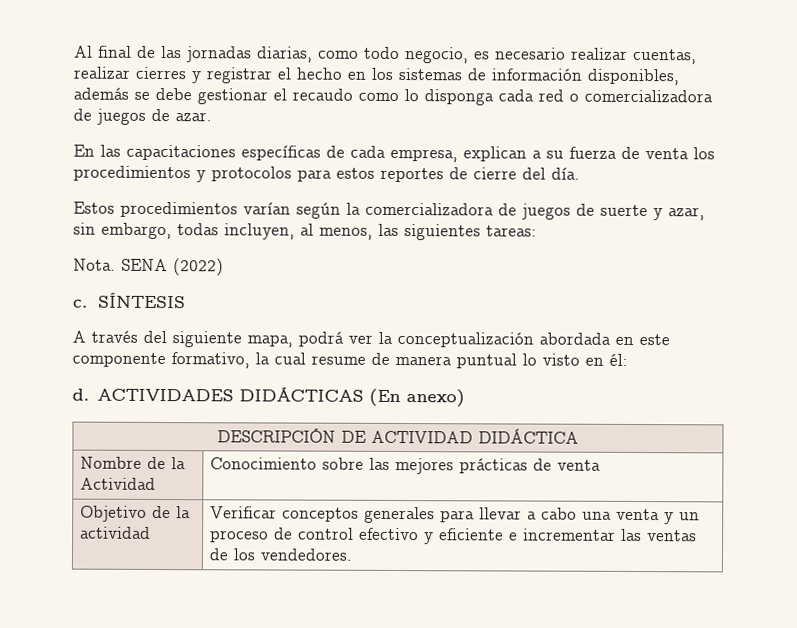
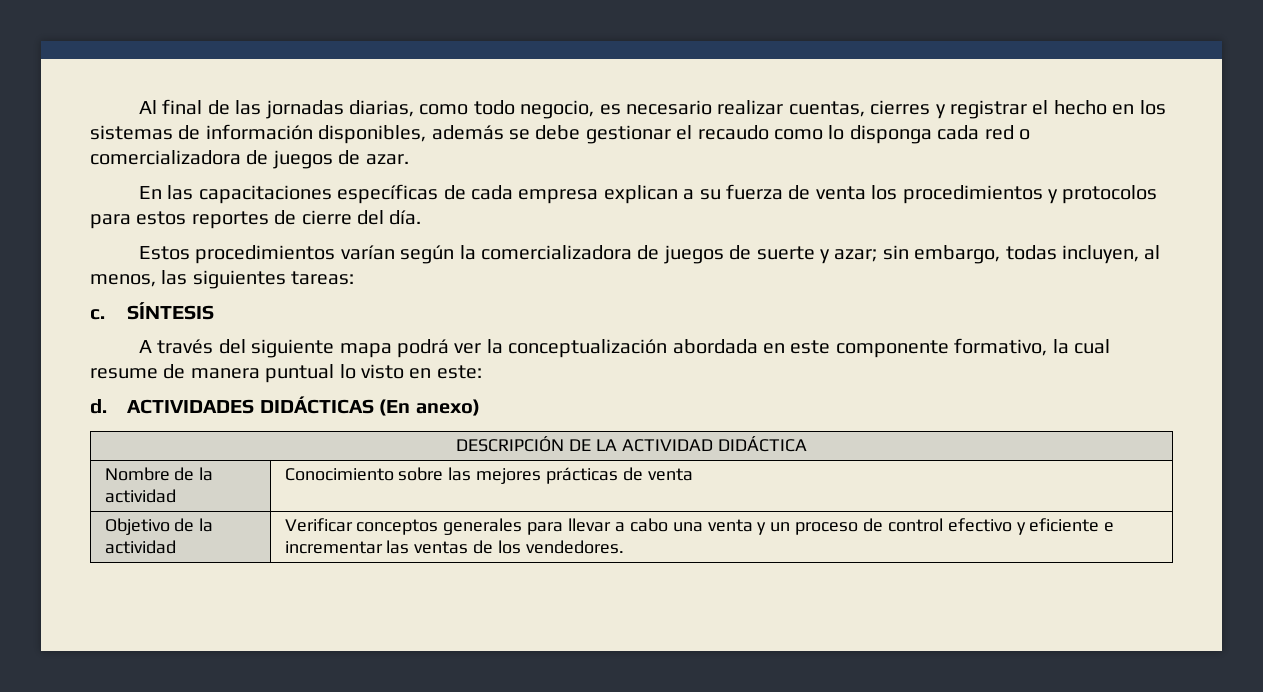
- Al final de las jornadas diarias, como todo negocio, es necesario realizar cuentas, realizar cierres y registrar el hecho en los sistemas de información disponibles, además se debe gestionar el recaudo como lo disponga cada red o comercializadora de juegos de azar.
+ Al final de las jornadas diarias, como todo negocio, es necesario realizar cuentas, cierres y registrar el hecho en los sistemas de información disponibles, además se debe gestionar el recaudo como lo disponga cada red o comercializadora de juegos de azar.
- En las capacitaciones específicas de cada empresa, explican a su fuerza de venta los procedimientos y protocolos para estos reportes de cierre del día.
+ En las capacitaciones específicas de cada empresa explican a su fuerza de venta los procedimientos y protocolos para estos reportes de cierre del día.
- Estos procedimientos varían según la comercializadora de juegos de suerte y azar, sin embargo, todas incluyen, al menos, las siguientes tareas:
+ Estos procedimientos varían según la comercializadora de juegos de suerte y azar; sin embargo, todas incluyen, al menos, las siguientes tareas:
- Nota. SENA (2022)
- A través del siguiente mapa, podrá ver la conceptualización abordada en este componente formativo, la cual resume de manera puntual lo visto en él:
+ A través del siguiente mapa podrá ver la conceptualización abordada en este componente formativo, la cual resume de manera puntual lo visto en este:
- DESCRIPCIÓN DE ACTIVIDAD DIDÁCTICA
+ DESCRIPCIÓN DE LA ACTIVIDAD DIDÁCTICA
- Nombre de la Actividad | Conocimiento sobre las mejores prácticas de venta
+ Nombre de la actividad | Conocimiento sobre las mejores prácticas de venta

